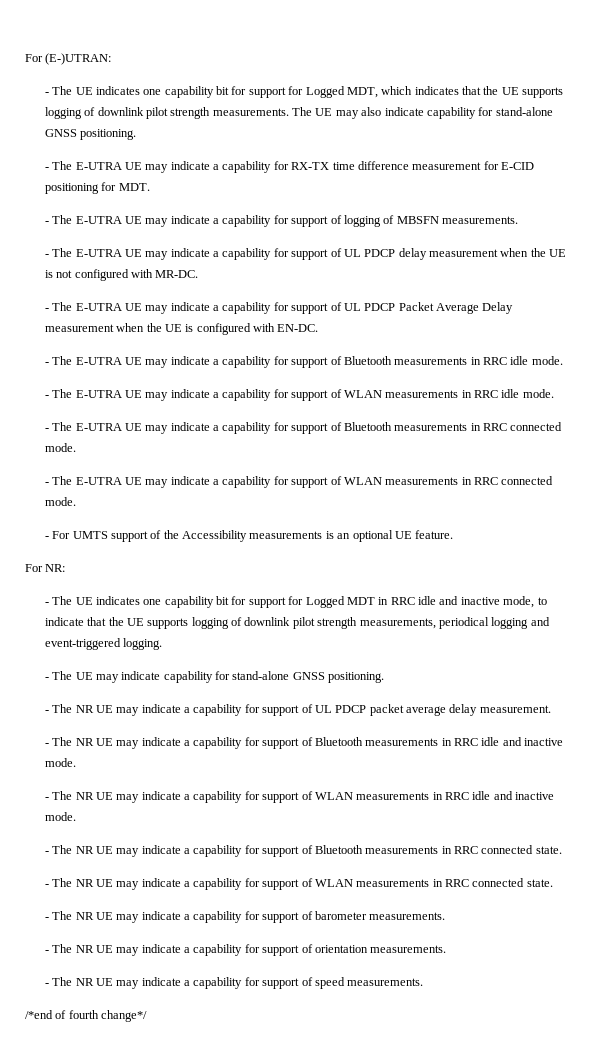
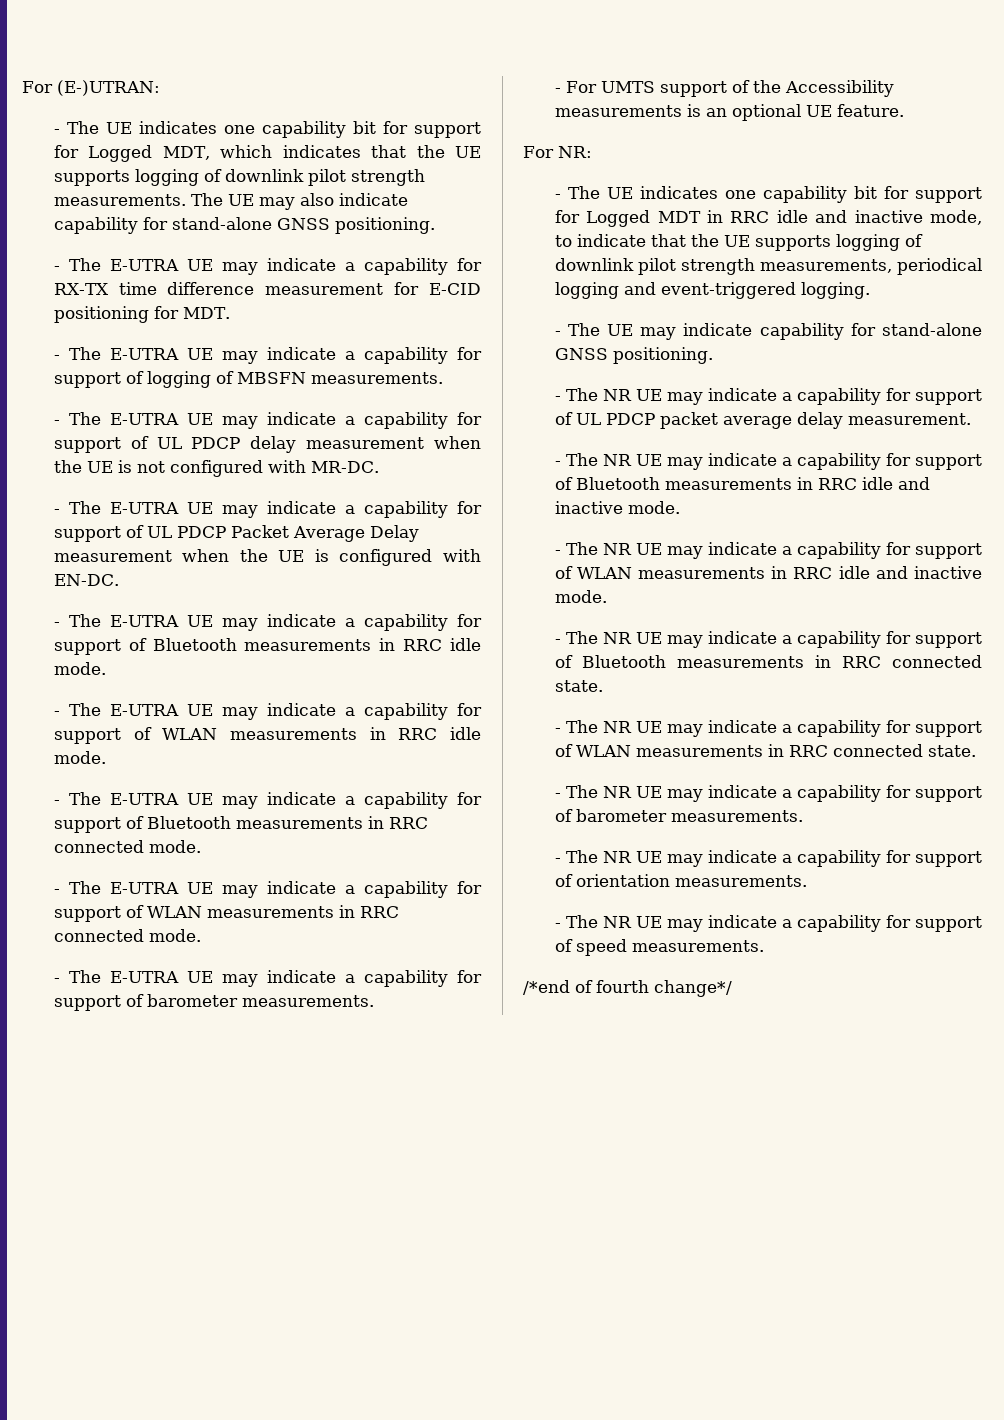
+ - The E-UTRA UE may indicate a capability for support of barometer measurements.

